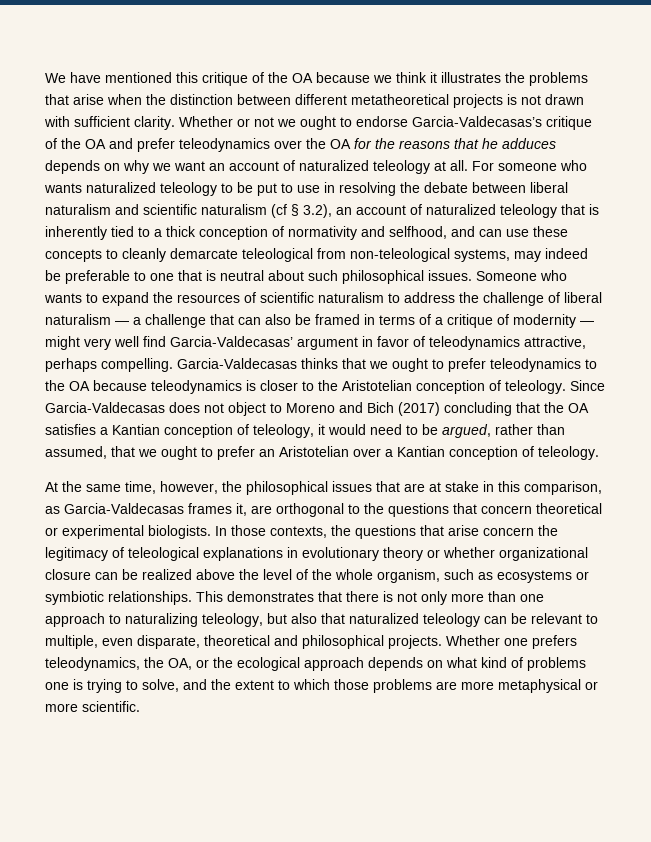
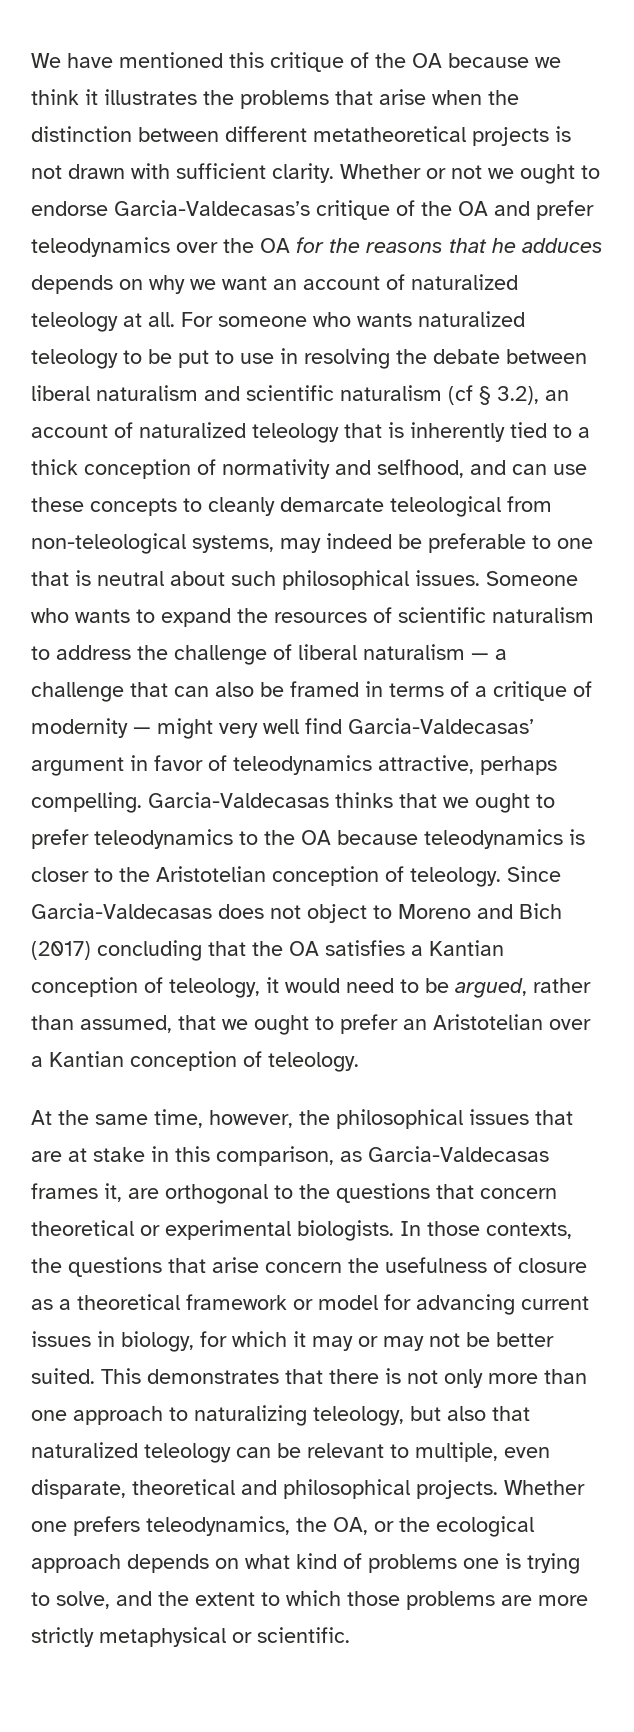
- In those contexts, the questions that arise concern the legitimacy of teleological explanations in evolutionary theory or whether organizational closure can be realized above the level of the whole organism, such as ecosystems or symbiotic relationships.
+ In those contexts, the questions that arise concern the usefulness of closure as a theoretical framework or model for advancing current issues in biology, for which it may or may not be better suited.
- Whether one prefers teleodynamics, the OA, or the ecological approach depends on what kind of problems one is trying to solve, and the extent to which those problems are more metaphysical or more scientific.
+ Whether one prefers teleodynamics, the OA, or the ecological approach depends on what kind of problems one is trying to solve, and the extent to which those problems are more strictly metaphysical or scientific.

